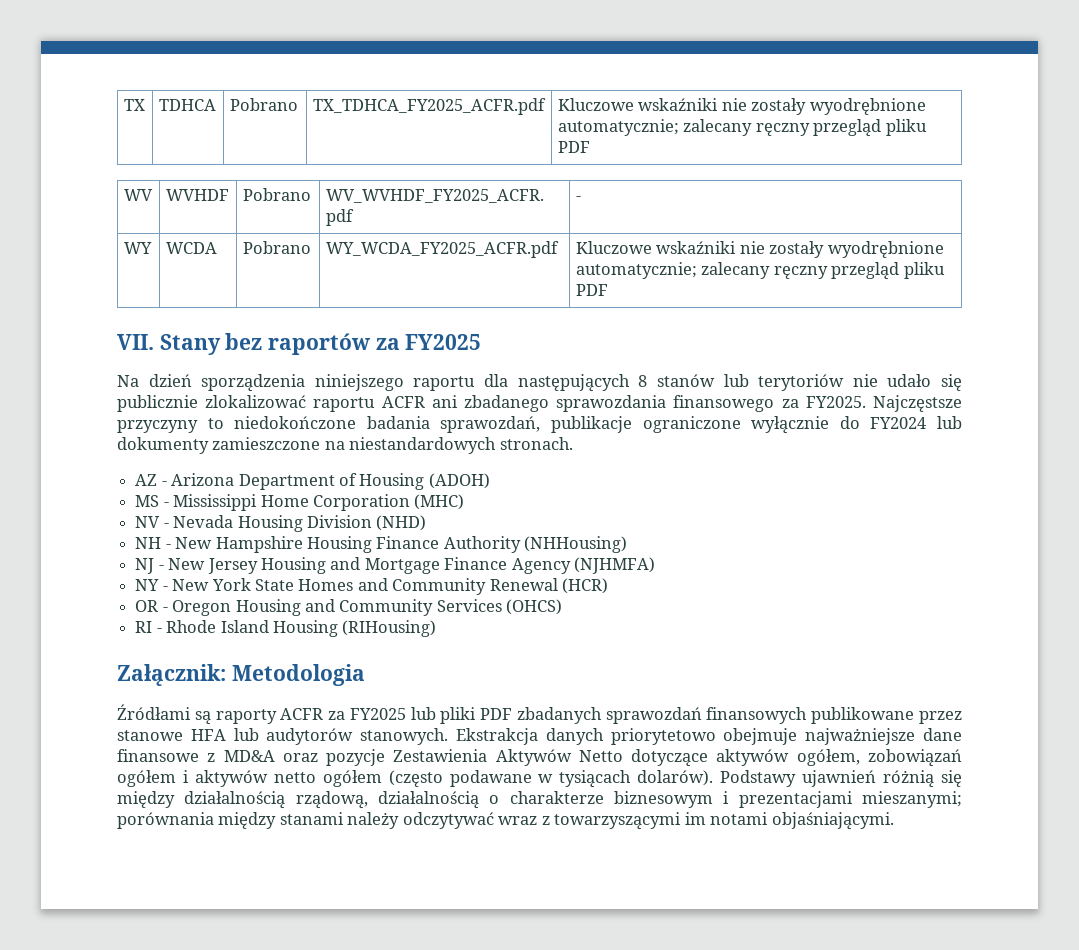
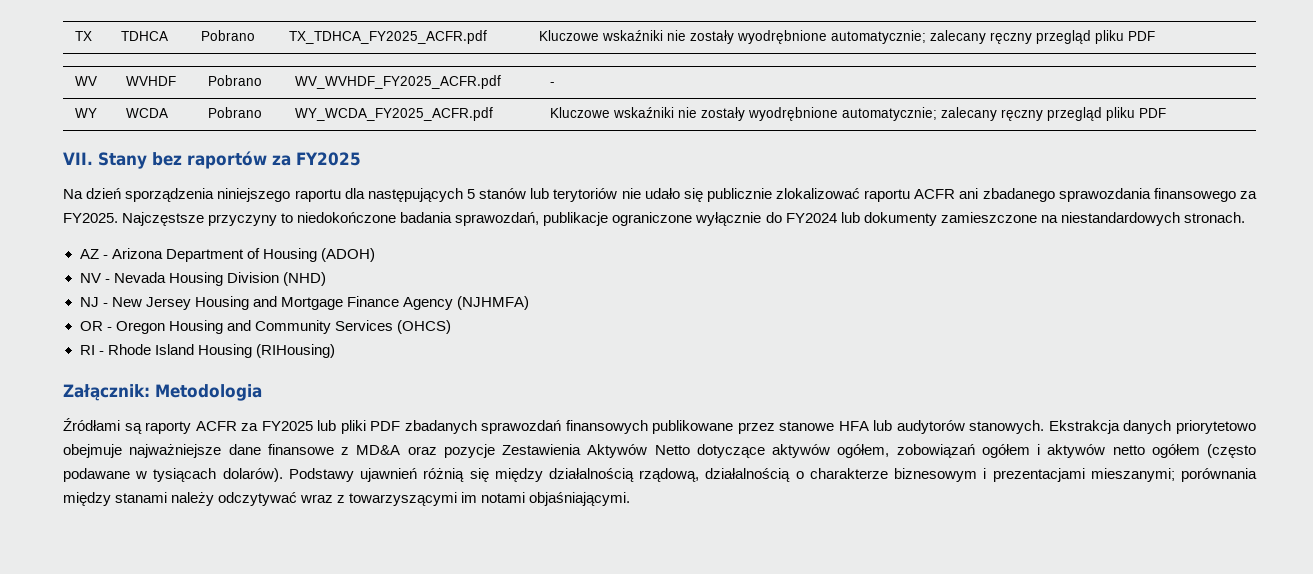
- Na dzień sporządzenia niniejszego raportu dla następujących 8 stanów lub terytoriów nie udało się publicznie zlokalizować raportu ACFR ani zbadanego sprawozdania finansowego za FY2025.
+ Na dzień sporządzenia niniejszego raportu dla następujących 5 stanów lub terytoriów nie udało się publicznie zlokalizować raportu ACFR ani zbadanego sprawozdania finansowego za FY2025.
- MS - Mississippi Home Corporation (MHC)
- NH - New Hampshire Housing Finance Authority (NHHousing)
- NY - New York State Homes and Community Renewal (HCR)

